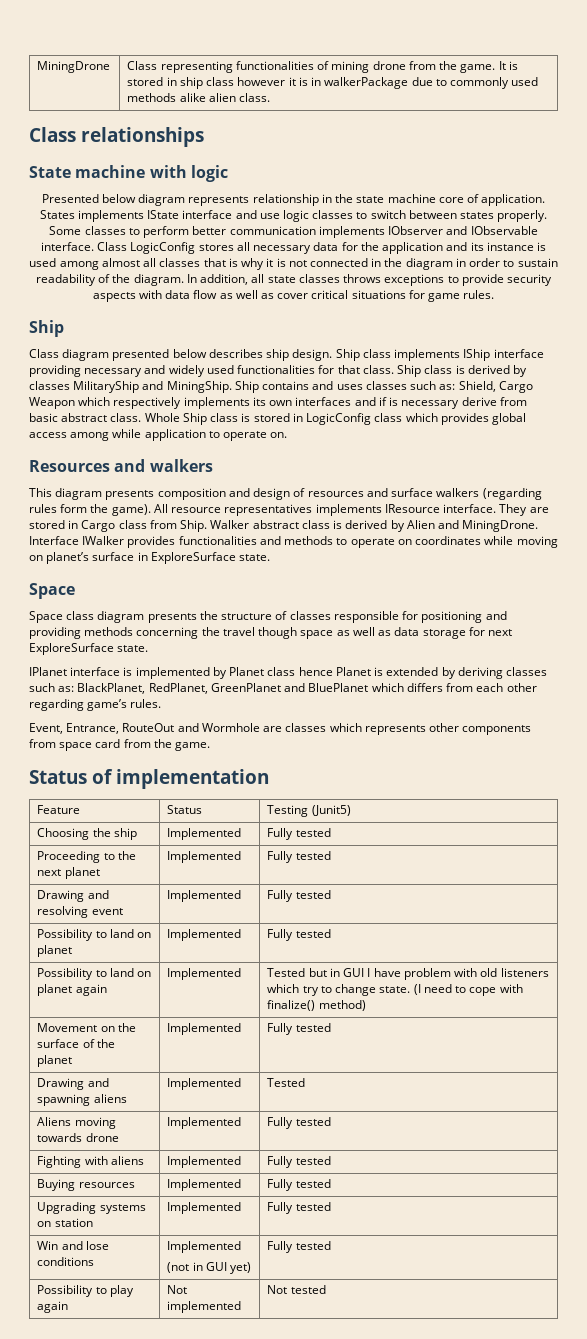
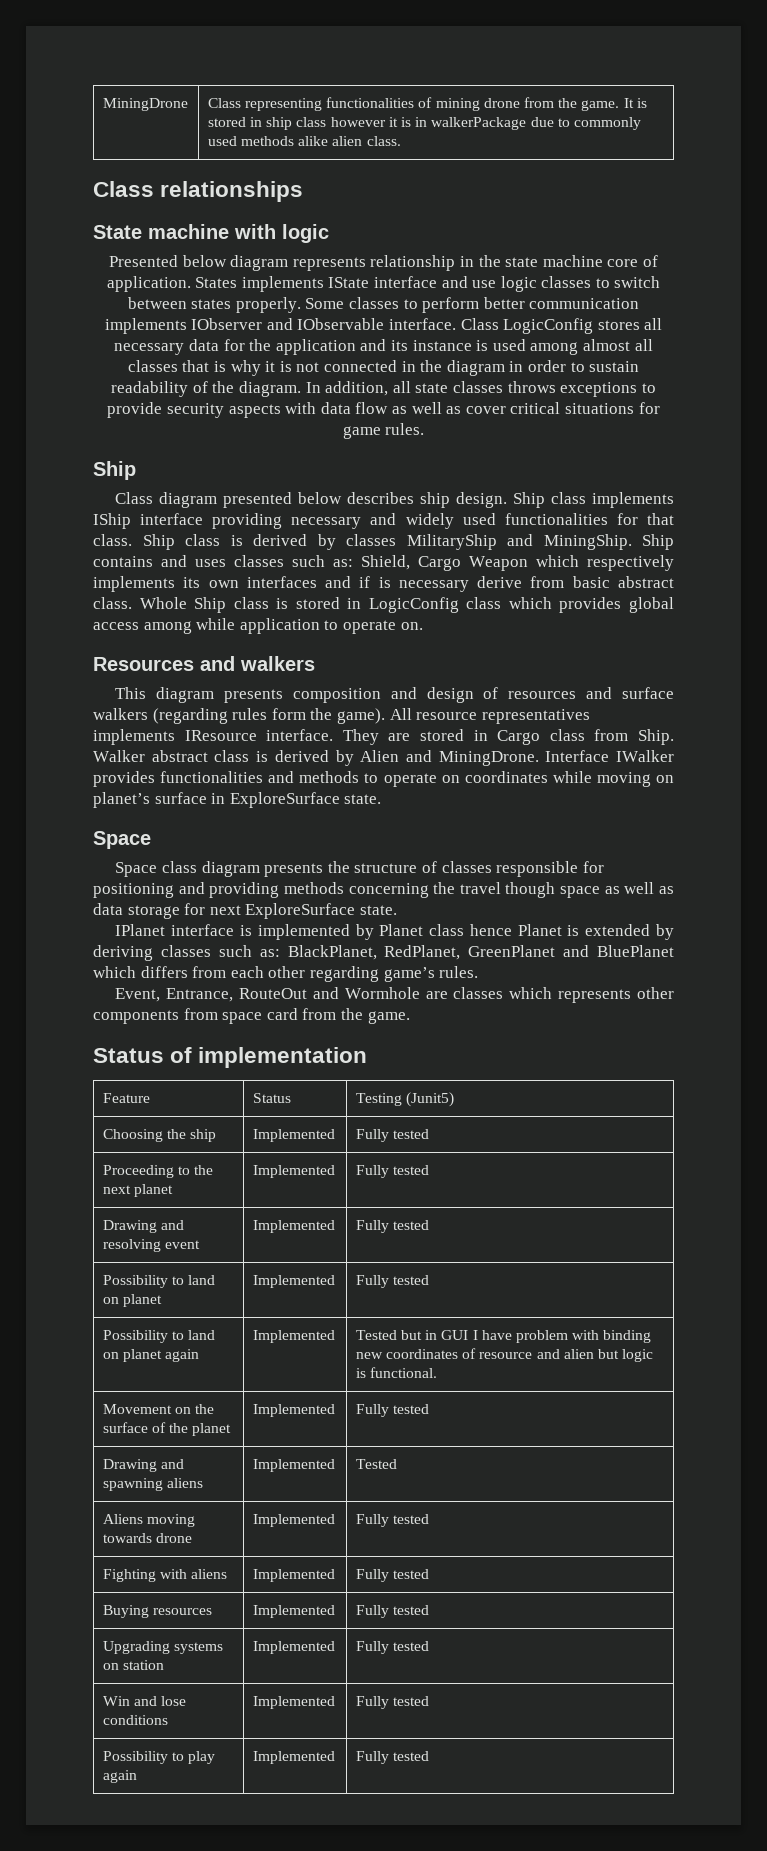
- Possibility to land on planet again | Implemented | Tested but in GUI I have problem with old listeners which try to change state. (I need to cope with finalize() method)
+ Possibility to land on planet again | Implemented | Tested but in GUI I have problem with binding new coordinates of resource and alien but logic is functional.
- Win and lose conditions | Implemented
- (not in GUI yet) | Fully tested
+ Win and lose conditions | Implemented | Fully tested
- Possibility to play again | Not implemented | Not tested
+ Possibility to play again | Implemented | Fully tested

